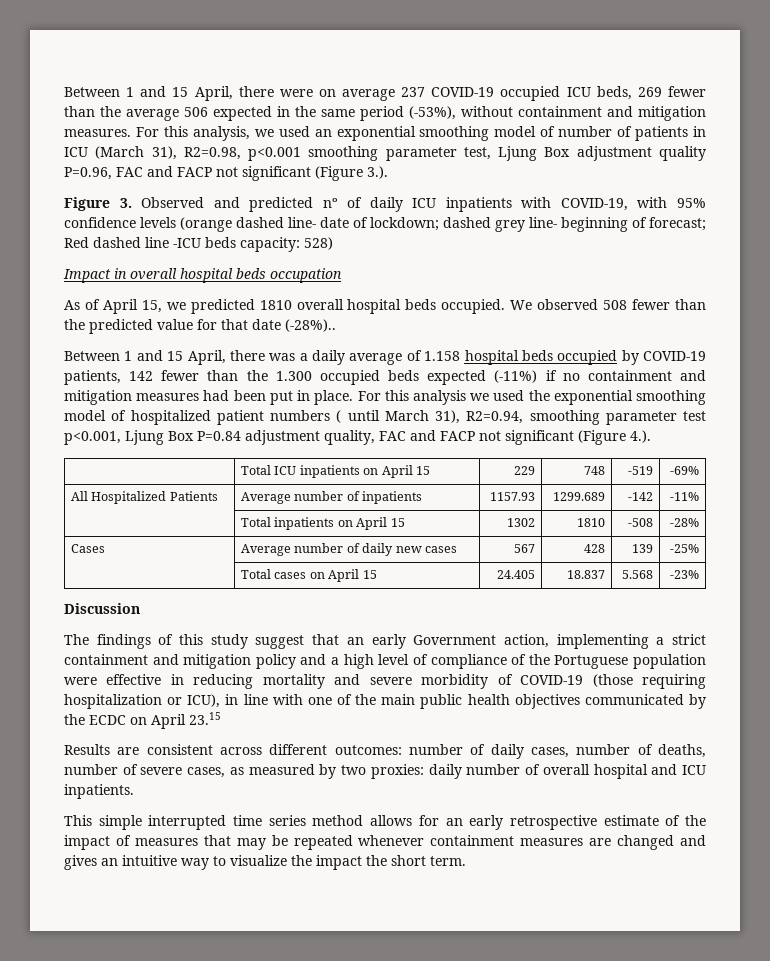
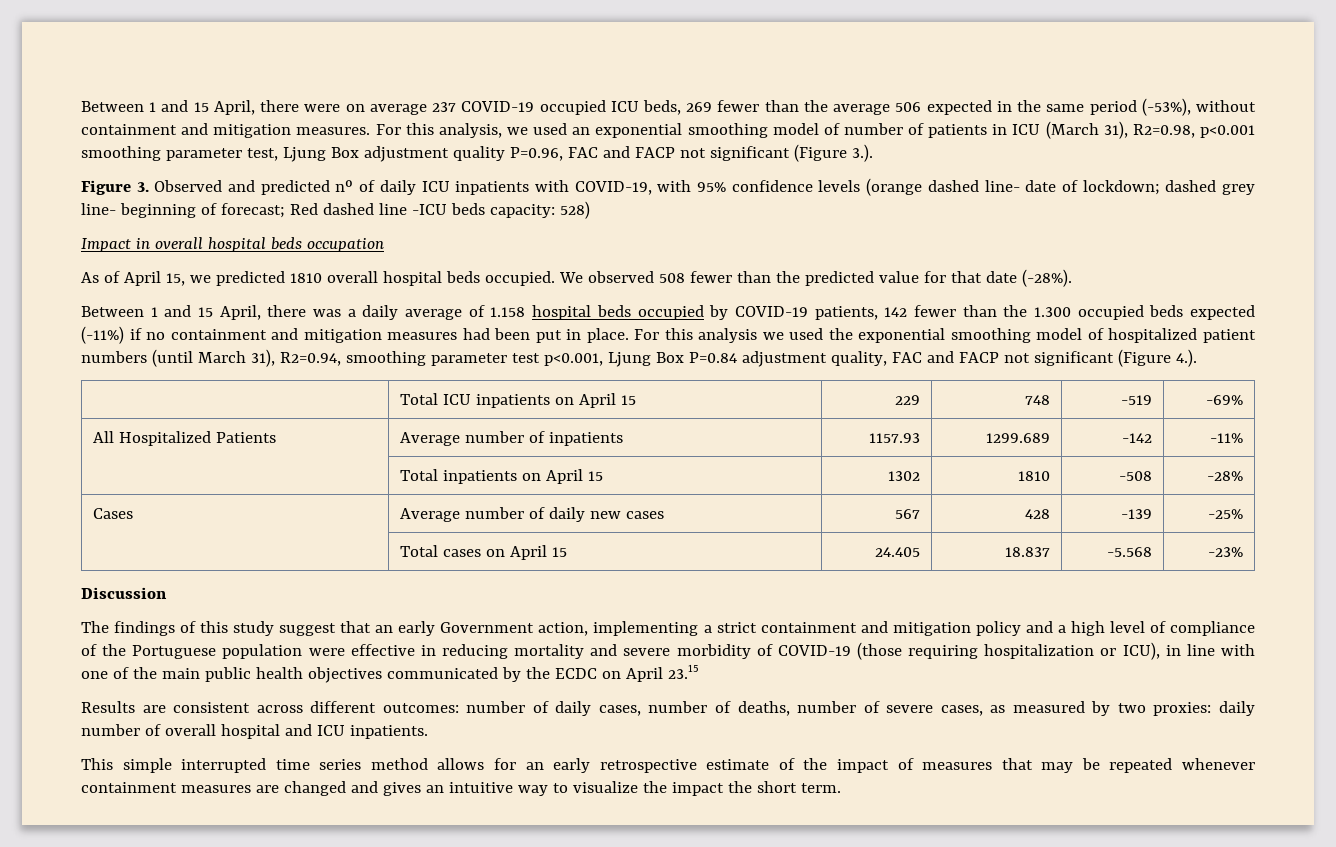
- We observed 508 fewer than the predicted value for that date (-28%)..
+ We observed 508 fewer than the predicted value for that date (-28%).
- For this analysis we used the exponential smoothing model of hospitalized patient numbers ( until March 31), R2=0.94, smoothing parameter test p<0.001, Ljung Box P=0.84 adjustment quality, FAC and FACP not significant (Figure 4.).
+ For this analysis we used the exponential smoothing model of hospitalized patient numbers (until March 31), R2=0.94, smoothing parameter test p<0.001, Ljung Box P=0.84 adjustment quality, FAC and FACP not significant (Figure 4.).
- Cases | Average number of daily new cases | 567 | 428 | 139 | -25%
+ Cases | Average number of daily new cases | 567 | 428 | -139 | -25%
- | Total cases on April 15 | 24.405 | 18.837 | 5.568 | -23%
+ | Total cases on April 15 | 24.405 | 18.837 | -5.568 | -23%

